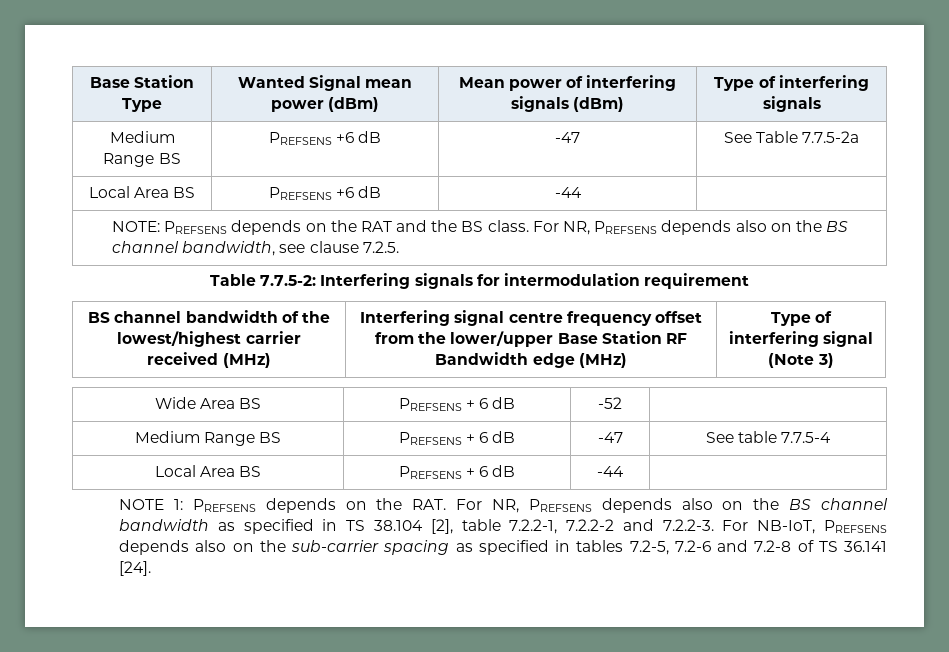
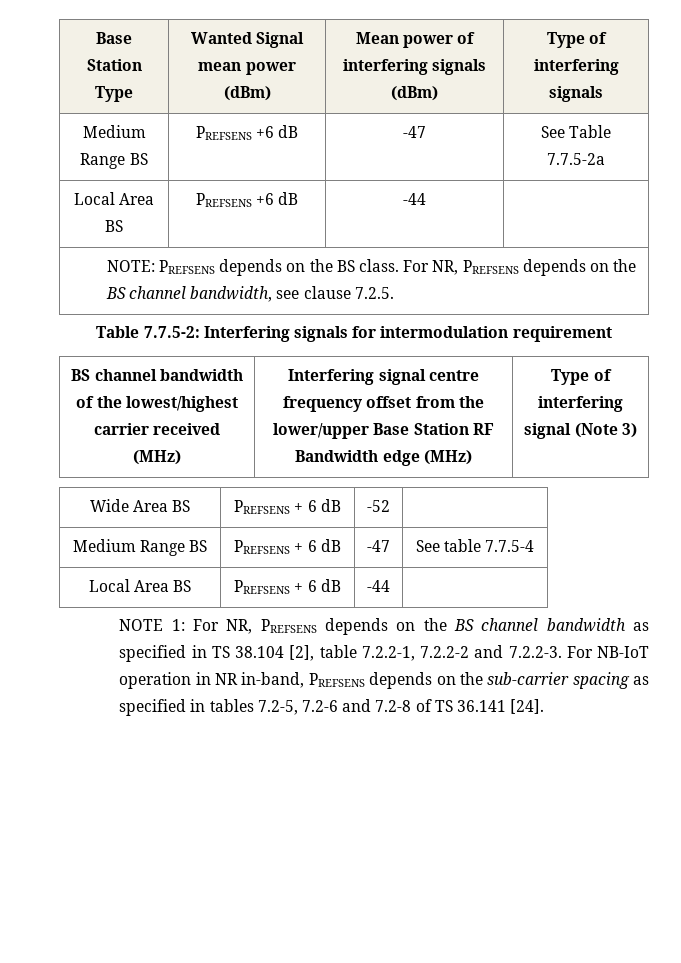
- NOTE: PREFSENS depends on the RAT and the BS class. For NR, PREFSENS depends also on the BS channel bandwidth, see clause 7.2.5.
+ NOTE: PREFSENS depends on the BS class. For NR, PREFSENS depends on the BS channel bandwidth, see clause 7.2.5.
- NOTE 1: PREFSENS depends on the RAT. For NR, PREFSENS depends also on the BS channel bandwidth as specified in TS 38.104 [2], table 7.2.2-1, 7.2.2-2 and 7.2.2-3. For NB-IoT, PREFSENS depends also on the sub-carrier spacing as specified in tables 7.2-5, 7.2-6 and 7.2-8 of TS 36.141 [24].
+ NOTE 1: For NR, PREFSENS depends on the BS channel bandwidth as specified in TS 38.104 [2], table 7.2.2-1, 7.2.2-2 and 7.2.2-3. For NB-IoT operation in NR in-band, PREFSENS depends on the sub-carrier spacing as specified in tables 7.2-5, 7.2-6 and 7.2-8 of TS 36.141 [24].

